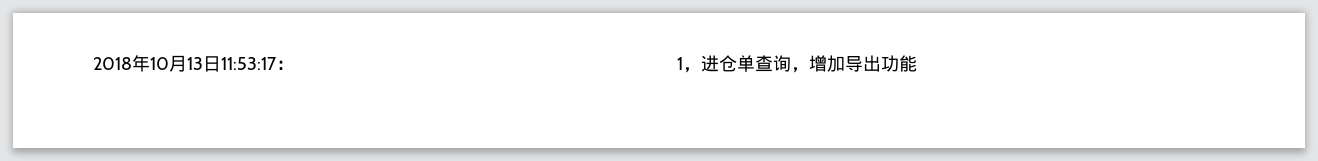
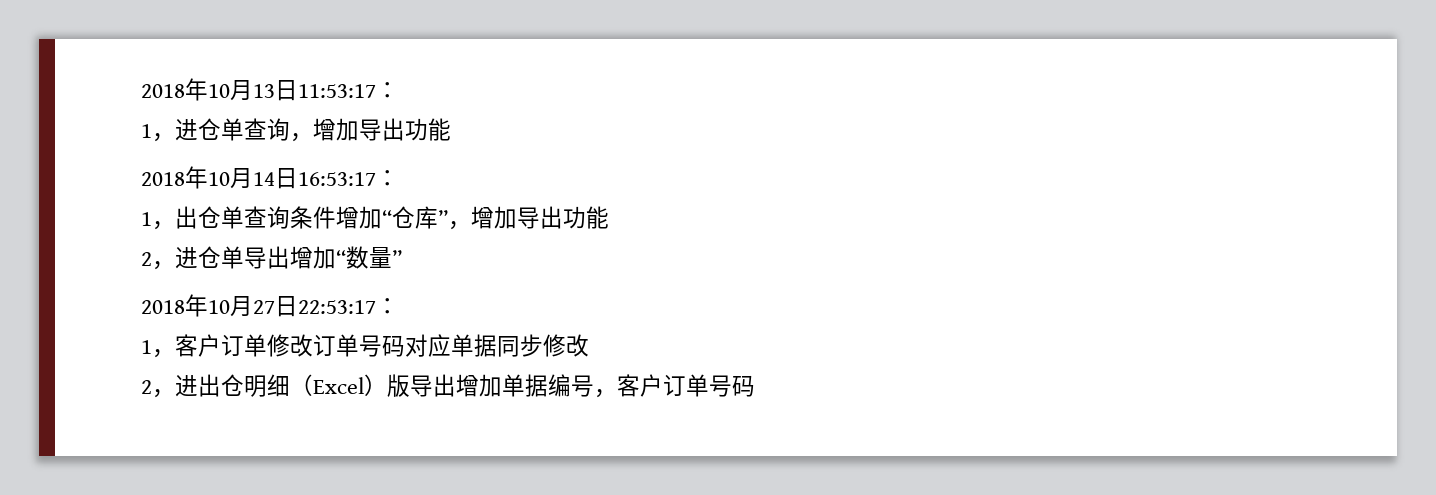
+ 2018年10月14日16:53:17：
+ 1，出仓单查询条件增加“仓库”，增加导出功能
+ 2，进仓单导出增加“数量”
+ 2018年10月27日22:53:17：
+ 1，客户订单修改订单号码对应单据同步修改
+ 2，进出仓明细（Excel）版导出增加单据编号，客户订单号码

